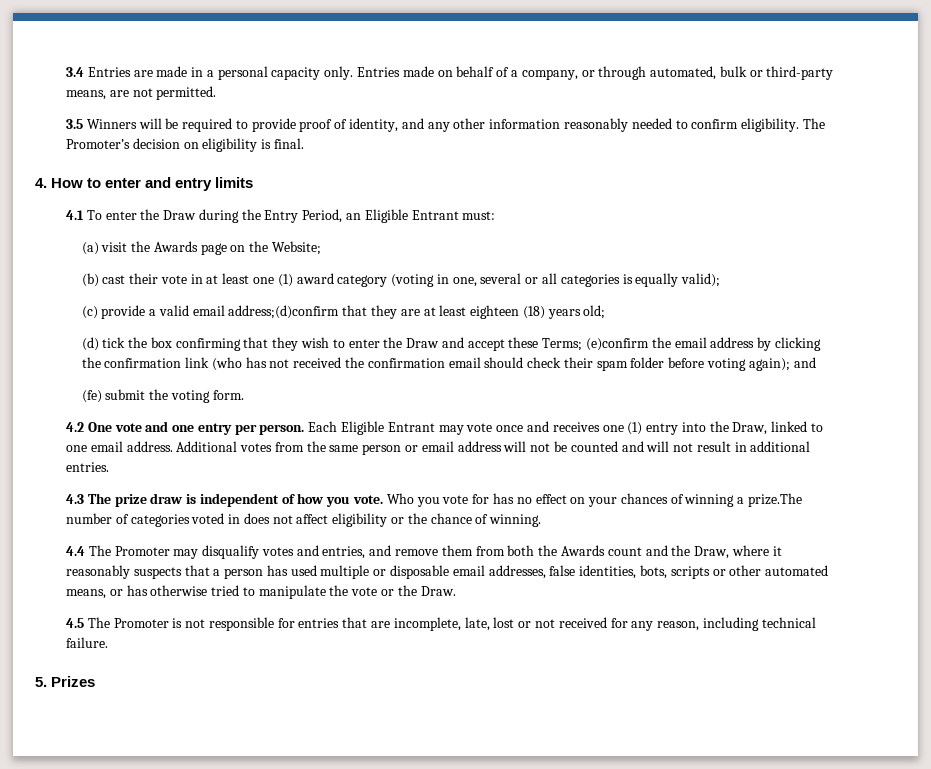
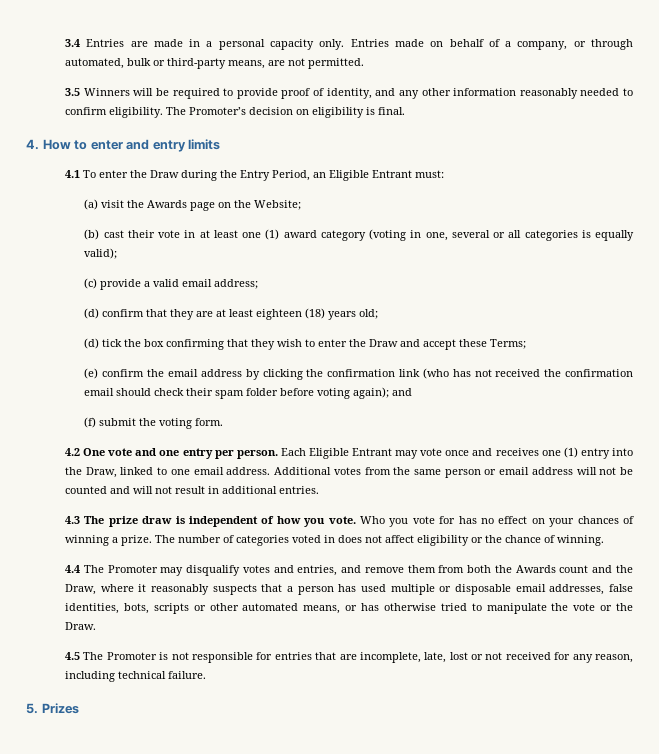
- (c) provide a valid email address;(d)confirm that they are at least eighteen (18) years old;
+ (c) provide a valid email address;
+ (d) confirm that they are at least eighteen (18) years old;
- (d) tick the box confirming that they wish to enter the Draw and accept these Terms; (e)confirm the email address by clicking the confirmation link (who has not received the confirmation email should check their spam folder before voting again); and
+ (d) tick the box confirming that they wish to enter the Draw and accept these Terms;
+ (e) confirm the email address by clicking the confirmation link (who has not received the confirmation email should check their spam folder before voting again); and
- (fe) submit the voting form.
+ (f) submit the voting form.
- Who you vote for has no effect on your chances of winning a prize.The number of categories voted in does not affect eligibility or the chance of winning.
+ Who you vote for has no effect on your chances of winning a prize. The number of categories voted in does not affect eligibility or the chance of winning.

